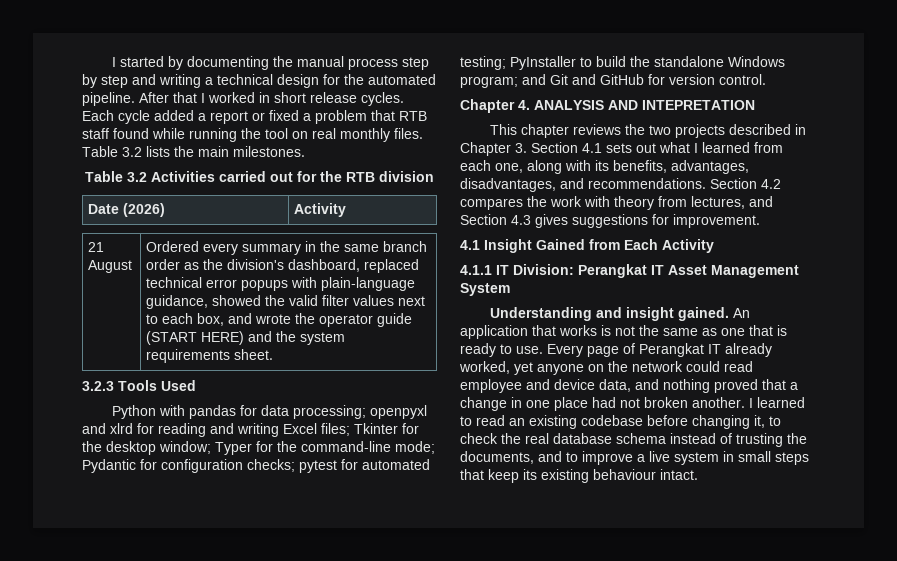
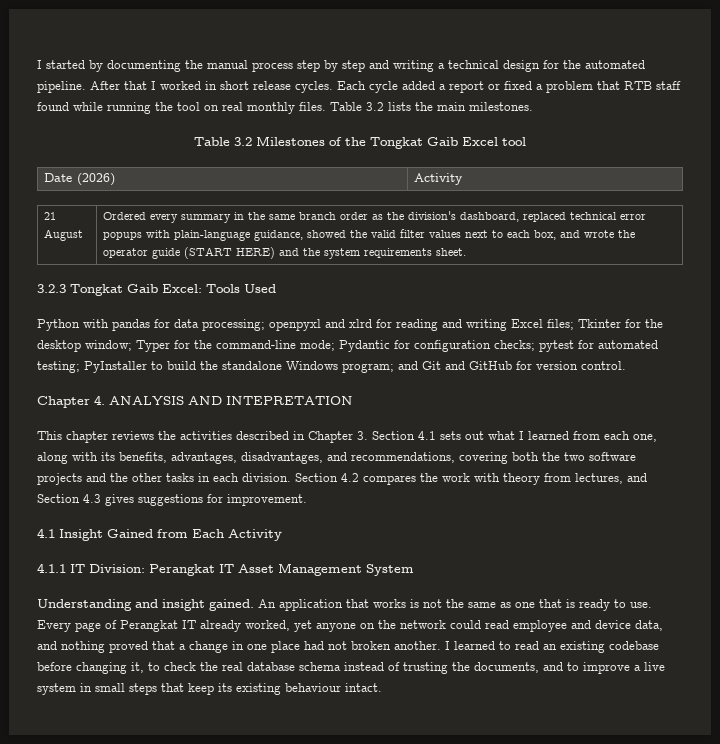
- Table 3.2 Activities carried out for the RTB division
+ Table 3.2 Milestones of the Tongkat Gaib Excel tool
- 3.2.3 Tools Used
+ 3.2.3 Tongkat Gaib Excel: Tools Used
- This chapter reviews the two projects described in Chapter 3. Section 4.1 sets out what I learned from each one, along with its benefits, advantages, disadvantages, and recommendations.
+ This chapter reviews the activities described in Chapter 3. Section 4.1 sets out what I learned from each one, along with its benefits, advantages, disadvantages, and recommendations, covering both the two software projects and the other tasks in each division.

